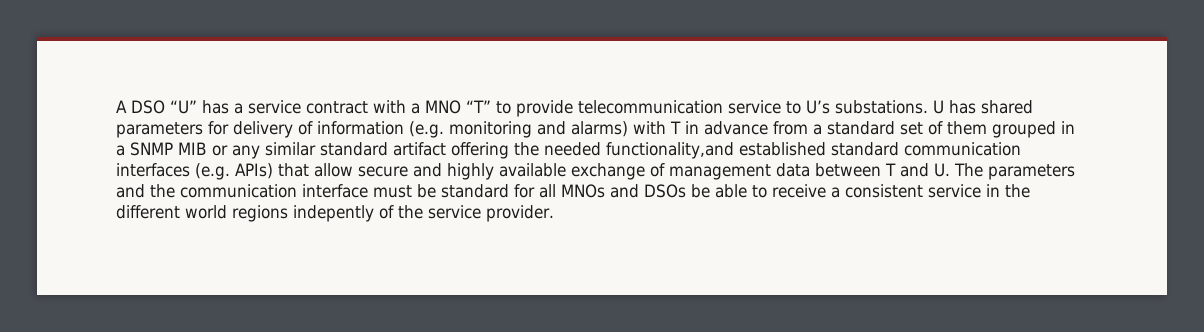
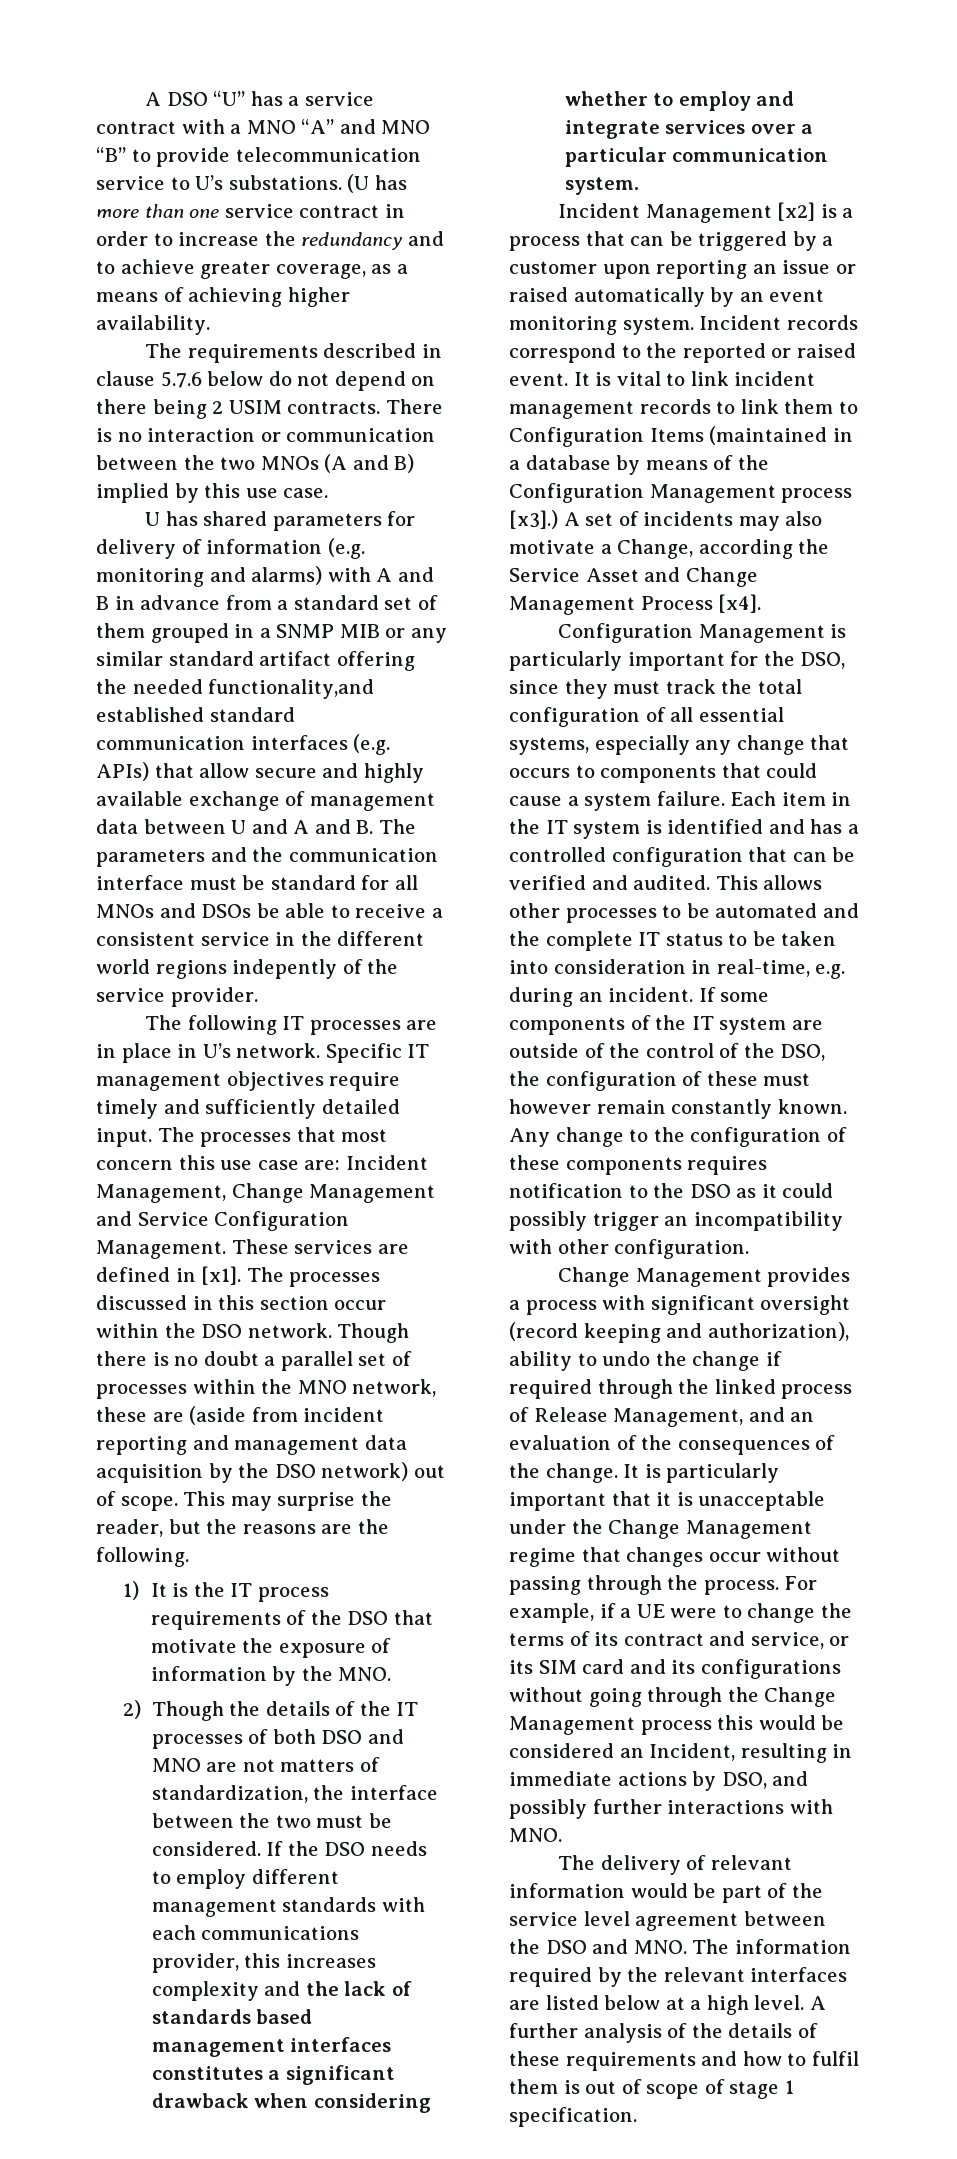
- A DSO “U” has a service contract with a MNO “T” to provide telecommunication service to U’s substations. U has shared parameters for delivery of information (e.g. monitoring and alarms) with T in advance from a standard set of them grouped in a SNMP MIB or any similar standard artifact offering the needed functionality,and established standard communication interfaces (e.g. APIs) that allow secure and highly available exchange of management data between T and U. The parameters and the communication interface must be standard for all MNOs and DSOs be able to receive a consistent service in the different world regions indepently of the service provider.
+ A DSO “U” has a service contract with a MNO “A” and MNO “B” to provide telecommunication service to U’s substations. (U has more than one service contract in order to increase the redundancy and to achieve greater coverage, as a means of achieving higher availability.
+ The requirements described in clause 5.7.6 below do not depend on there being 2 USIM contracts. There is no interaction or communication between the two MNOs (A and B) implied by this use case.
+ U has shared parameters for delivery of information (e.g. monitoring and alarms) with A and B in advance from a standard set of them grouped in a SNMP MIB or any similar standard artifact offering the needed functionality,and established standard communication interfaces (e.g. APIs) that allow secure and highly available exchange of management data between U and A and B. The parameters and the communication interface must be standard for all MNOs and DSOs be able to receive a consistent service in the different world regions indepently of the service provider.
+ The following IT processes are in place in U’s network. Specific IT management objectives require timely and sufficiently detailed input. The processes that most concern this use case are: Incident Management, Change Management and Service Configuration Management. These services are defined in [x1]. The processes discussed in this section occur within the DSO network. Though there is no doubt a parallel set of processes within the MNO network, these are (aside from incident reporting and management data acquisition by the DSO network) out of scope. This may surprise the reader, but the reasons are the following.
+ 1) It is the IT process requirements of the DSO that motivate the exposure of information by the MNO.
+ 2) Though the details of the IT processes of both DSO and MNO are not matters of standardization, the interface between the two must be considered. If the DSO needs to employ different management standards with each communications provider, this increases complexity and the lack of standards based management interfaces constitutes a significant drawback when considering whether to employ and integrate services over a particular communication system.
+ Incident Management [x2] is a process that can be triggered by a customer upon reporting an issue or raised automatically by an event monitoring system. Incident records correspond to the reported or raised event. It is vital to link incident management records to link them to Configuration Items (maintained in a database by means of the Configuration Management process [x3].) A set of incidents may also motivate a Change, according the Service Asset and Change Management Process [x4].
+ Configuration Management is particularly important for the DSO, since they must track the total configuration of all essential systems, especially any change that occurs to components that could cause a system failure. Each item in the IT system is identified and has a controlled configuration that can be verified and audited. This allows other processes to be automated and the complete IT status to be taken into consideration in real-time, e.g. during an incident. If some components of the IT system are outside of the control of the DSO, the configuration of these must however remain constantly known. Any change to the configuration of these components requires notification to the DSO as it could possibly trigger an incompatibility with other configuration.
+ Change Management provides a process with significant oversight (record keeping and authorization), ability to undo the change if required through the linked process of Release Management, and an evaluation of the consequences of the change. It is particularly important that it is unacceptable under the Change Management regime that changes occur without passing through the process. For example, if a UE were to change the terms of its contract and service, or its SIM card and its configurations without going through the Change Management process this would be considered an Incident, resulting in immediate actions by DSO, and possibly further interactions with MNO.
+ The delivery of relevant information would be part of the service level agreement between the DSO and MNO. The information required by the relevant interfaces are listed below at a high level. A further analysis of the details of these requirements and how to fulfil them is out of scope of stage 1 specification.

